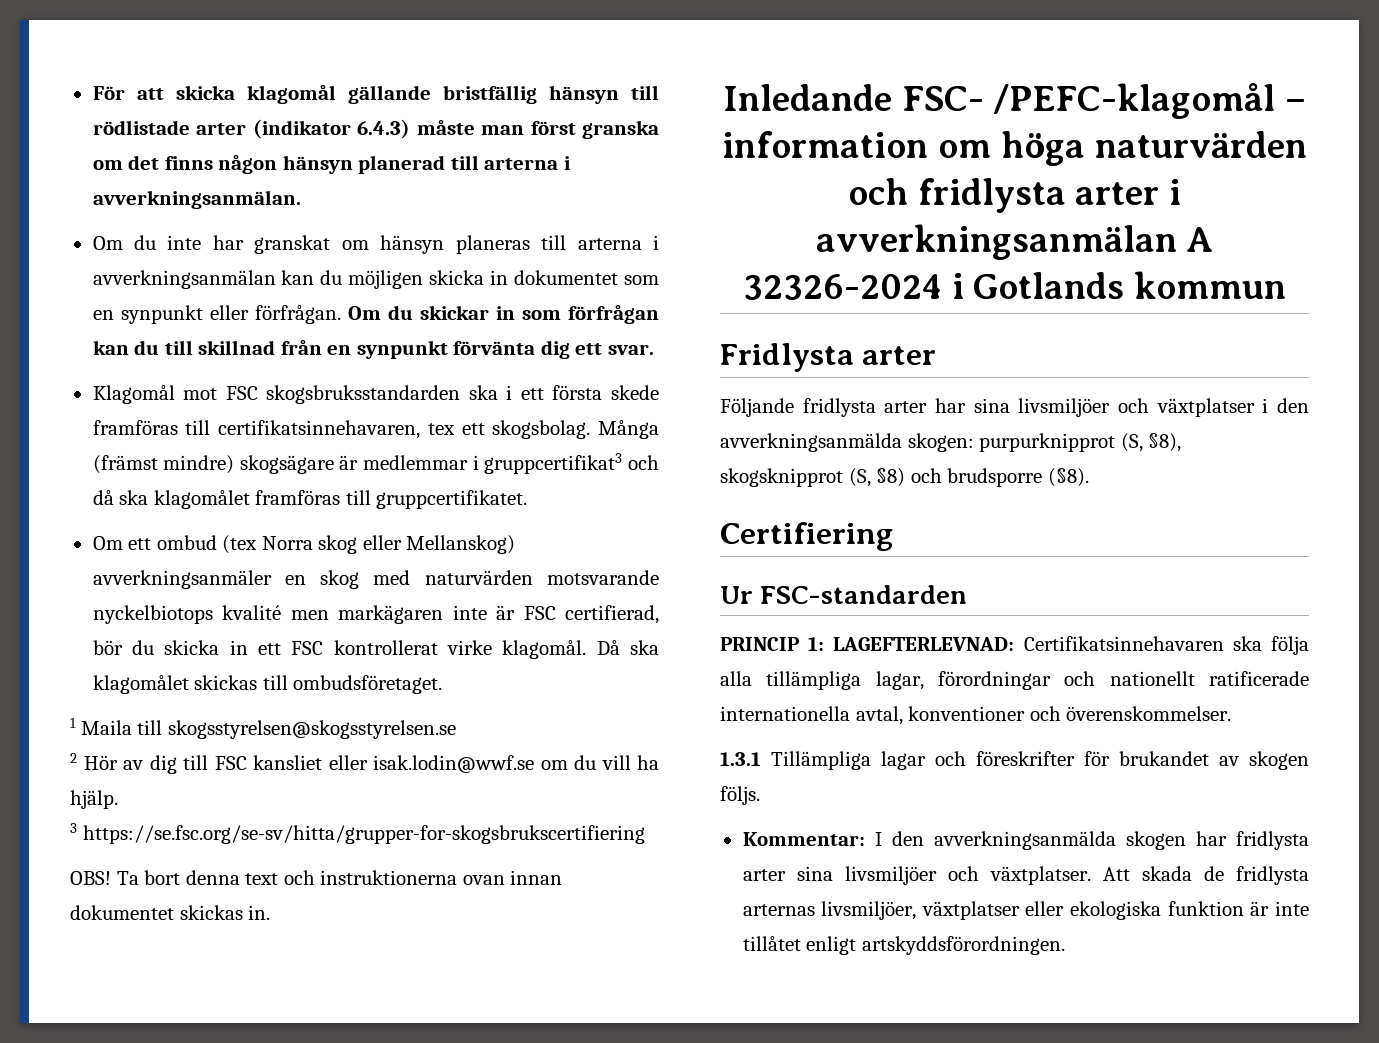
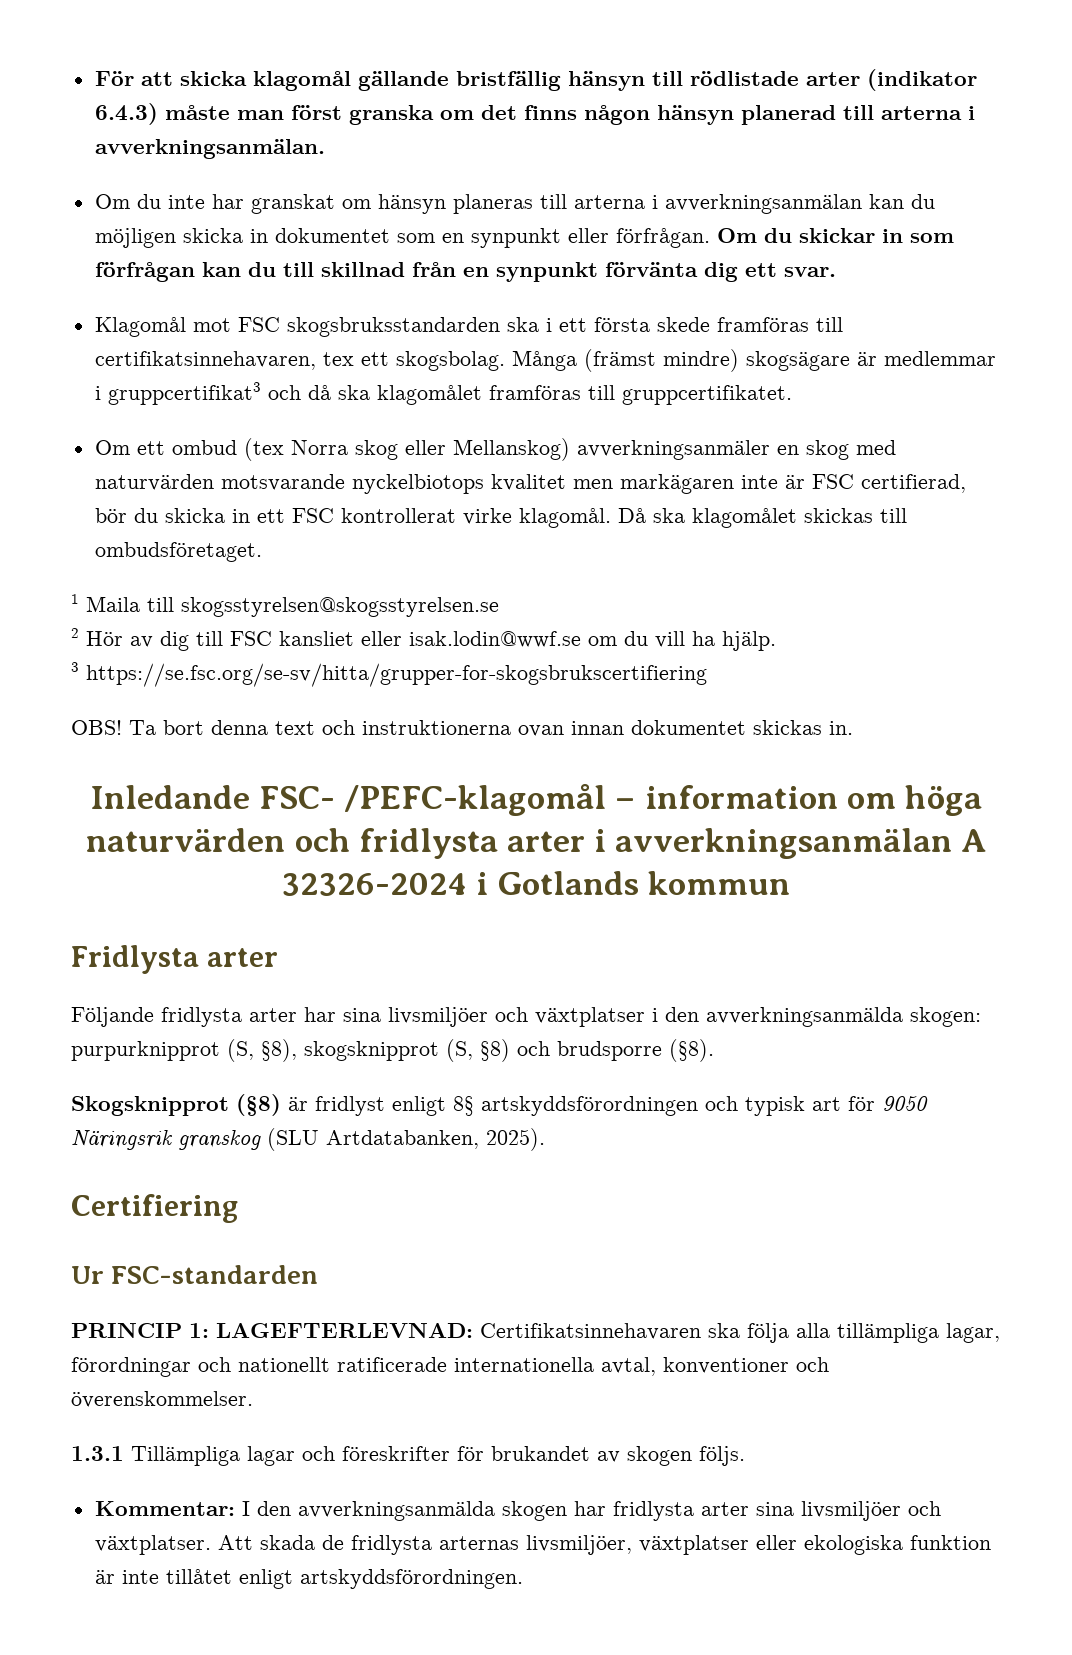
- Om ett ombud (tex Norra skog eller Mellanskog) avverkningsanmäler en skog med naturvärden motsvarande nyckelbiotops kvalité men markägaren inte är FSC certifierad, bör du skicka in ett FSC kontrollerat virke klagomål.
+ Om ett ombud (tex Norra skog eller Mellanskog) avverkningsanmäler en skog med naturvärden motsvarande nyckelbiotops kvalitet men markägaren inte är FSC certifierad, bör du skicka in ett FSC kontrollerat virke klagomål.
+ Skogsknipprot (§8) är fridlyst enligt 8§ artskyddsförordningen och typisk art för 9050 Näringsrik granskog (SLU Artdatabanken, 2025).

